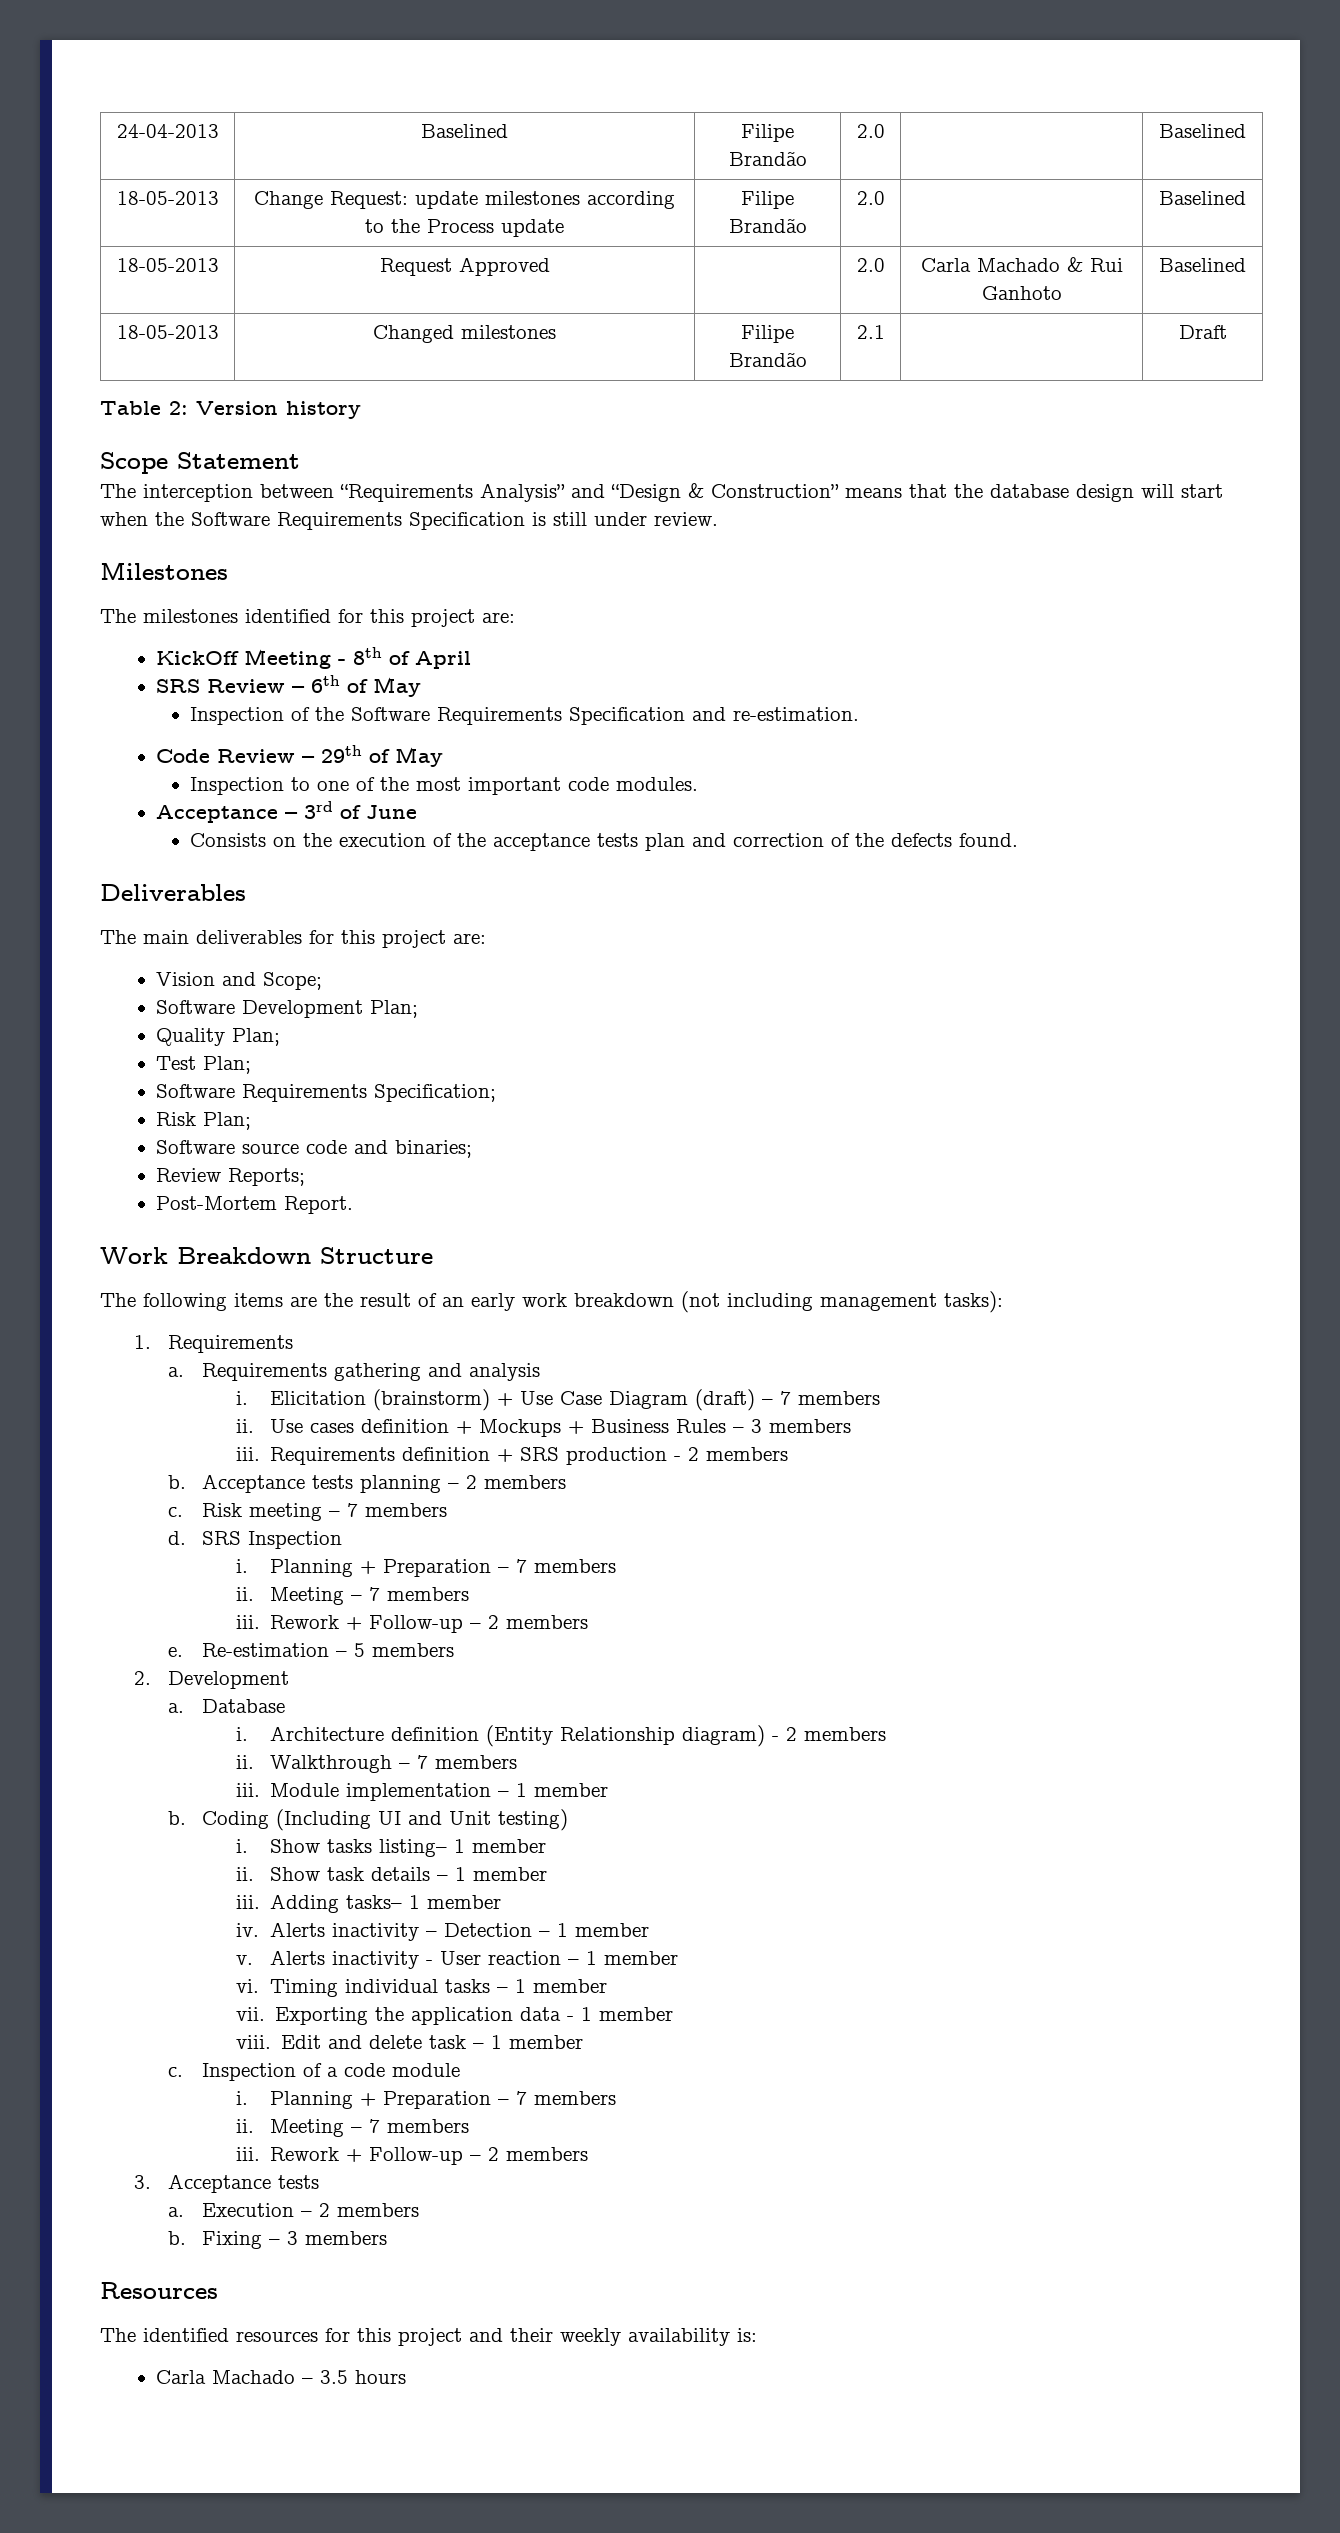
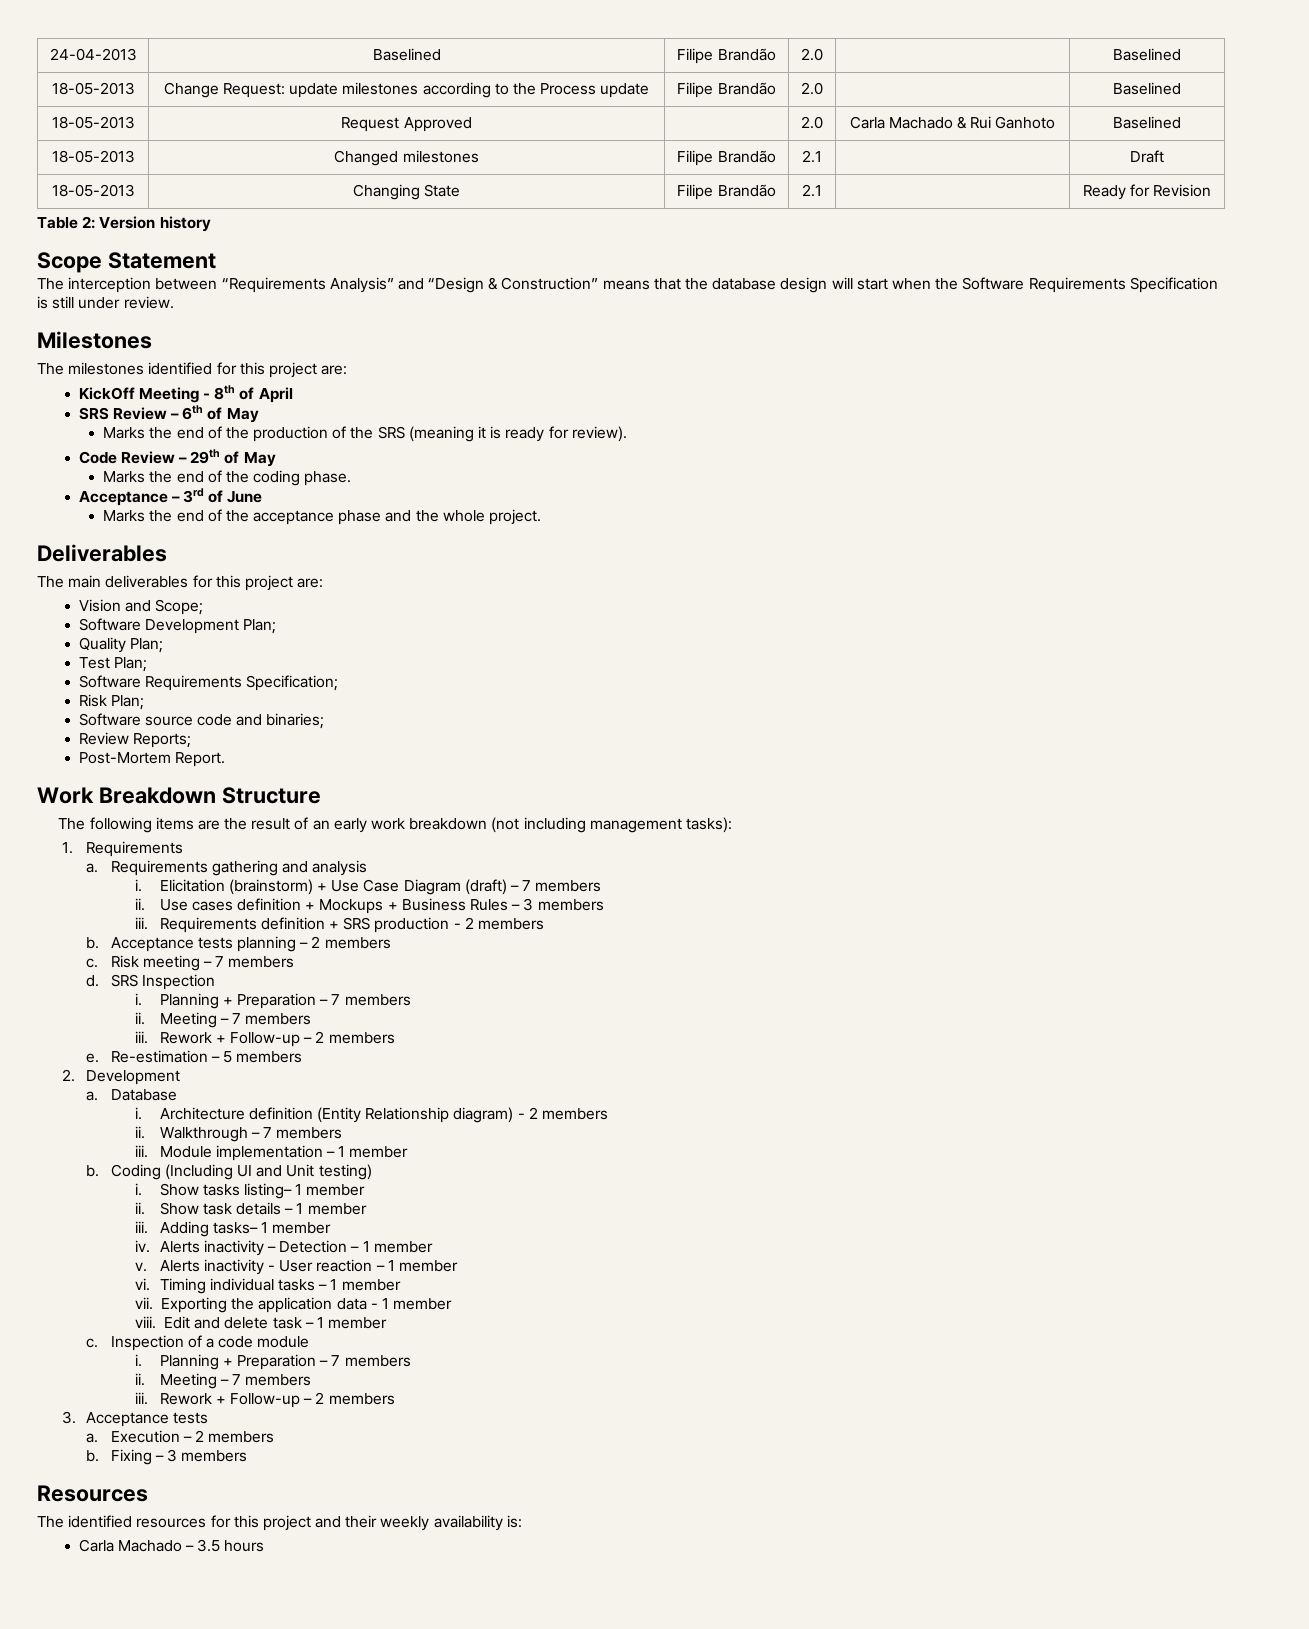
+ 18-05-2013 | Changing State | Filipe Brandão | 2.1 | | Ready for Revision
- Inspection of the Software Requirements Specification and re-estimation.
+ Marks the end of the production of the SRS (meaning it is ready for review).
- Inspection to one of the most important code modules.
+ Marks the end of the coding phase.
- Consists on the execution of the acceptance tests plan and correction of the defects found.
+ Marks the end of the acceptance phase and the whole project.

